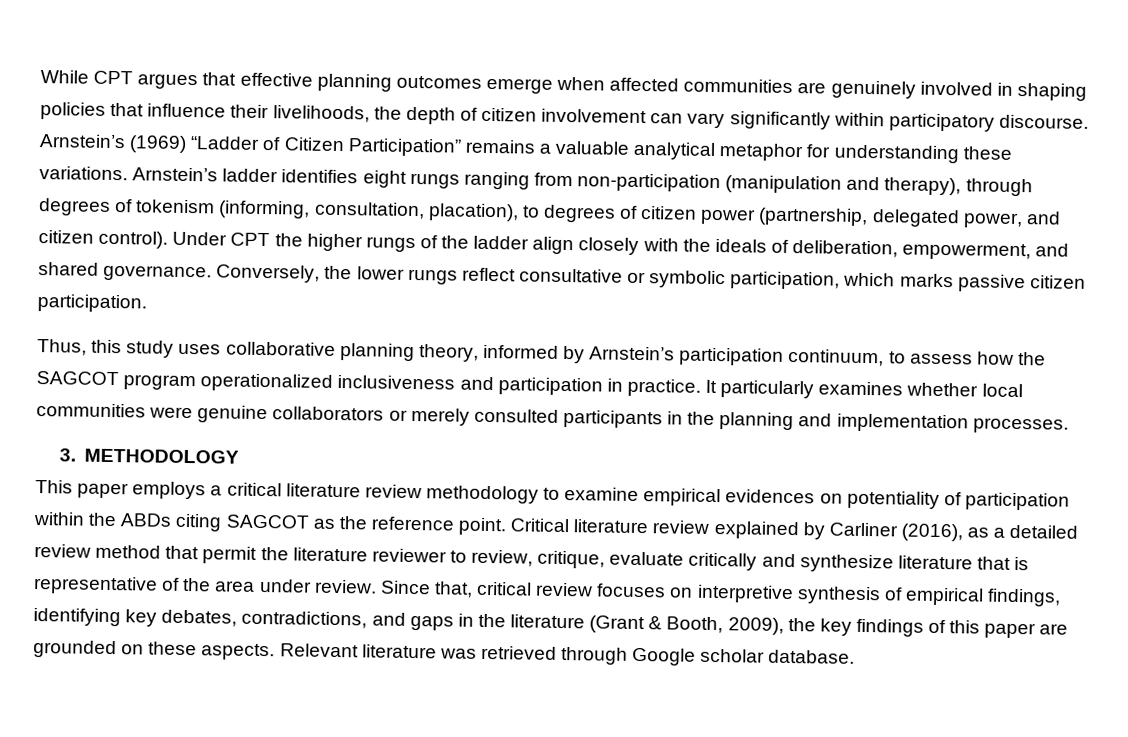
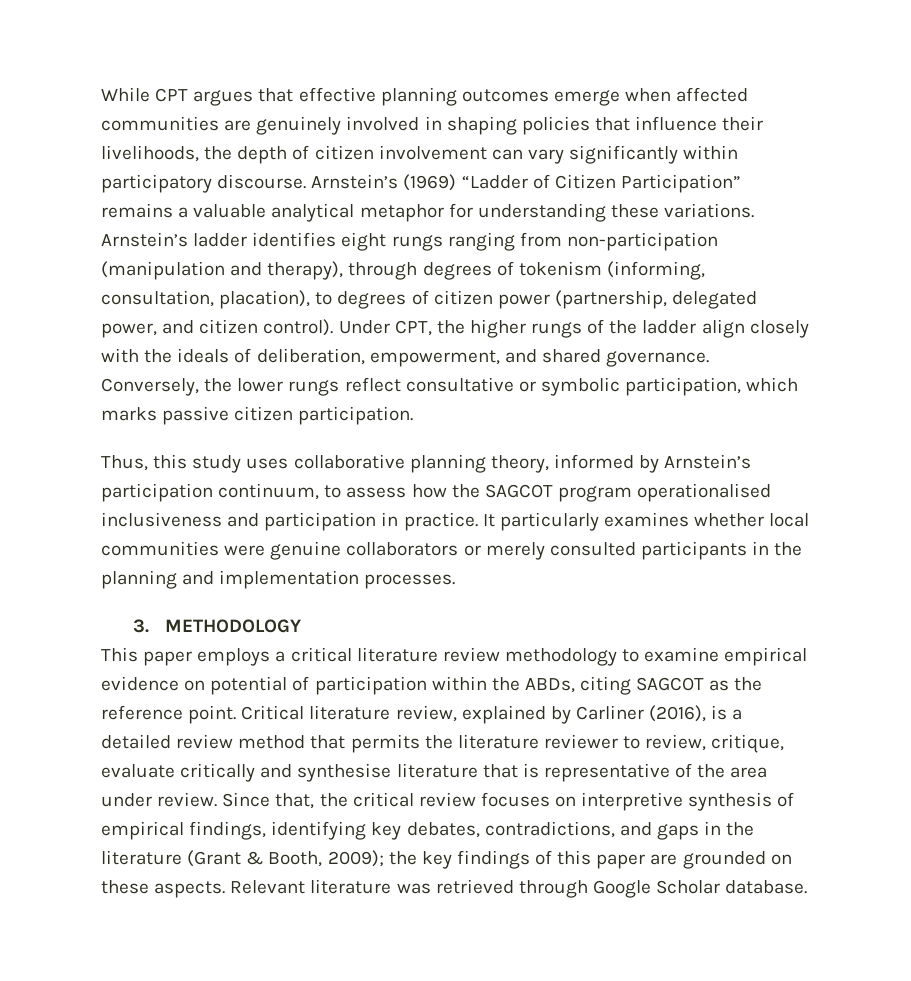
- Under CPT the higher rungs of the ladder align closely with the ideals of deliberation, empowerment, and shared governance.
+ Under CPT, the higher rungs of the ladder align closely with the ideals of deliberation, empowerment, and shared governance.
- Thus, this study uses collaborative planning theory, informed by Arnstein’s participation continuum, to assess how the SAGCOT program operationalized inclusiveness and participation in practice.
+ Thus, this study uses collaborative planning theory, informed by Arnstein’s participation continuum, to assess how the SAGCOT program operationalised inclusiveness and participation in practice.
- This paper employs a critical literature review methodology to examine empirical evidences on potentiality of participation within the ABDs citing SAGCOT as the reference point.
+ This paper employs a critical literature review methodology to examine empirical evidence on potential of participation within the ABDs, citing SAGCOT as the reference point.
- Critical literature review explained by Carliner (2016), as a detailed review method that permit the literature reviewer to review, critique, evaluate critically and synthesize literature that is representative of the area under review.
+ Critical literature review, explained by Carliner (2016), is a detailed review method that permits the literature reviewer to review, critique, evaluate critically and synthesise literature that is representative of the area under review.
- Since that, critical review focuses on interpretive synthesis of empirical findings, identifying key debates, contradictions, and gaps in the literature (Grant & Booth, 2009), the key findings of this paper are grounded on these aspects.
+ Since that, the critical review focuses on interpretive synthesis of empirical findings, identifying key debates, contradictions, and gaps in the literature (Grant & Booth, 2009); the key findings of this paper are grounded on these aspects.
- Relevant literature was retrieved through Google scholar database.
+ Relevant literature was retrieved through Google Scholar database.

